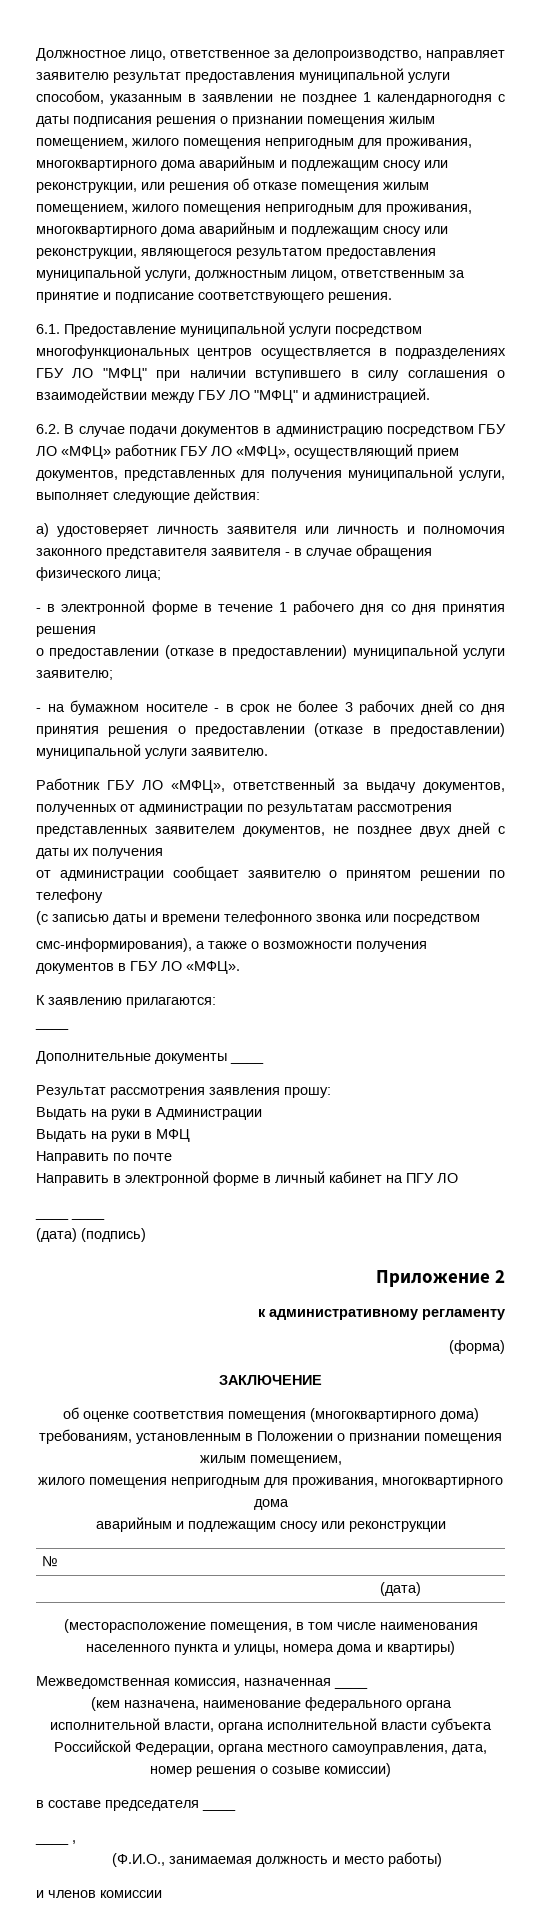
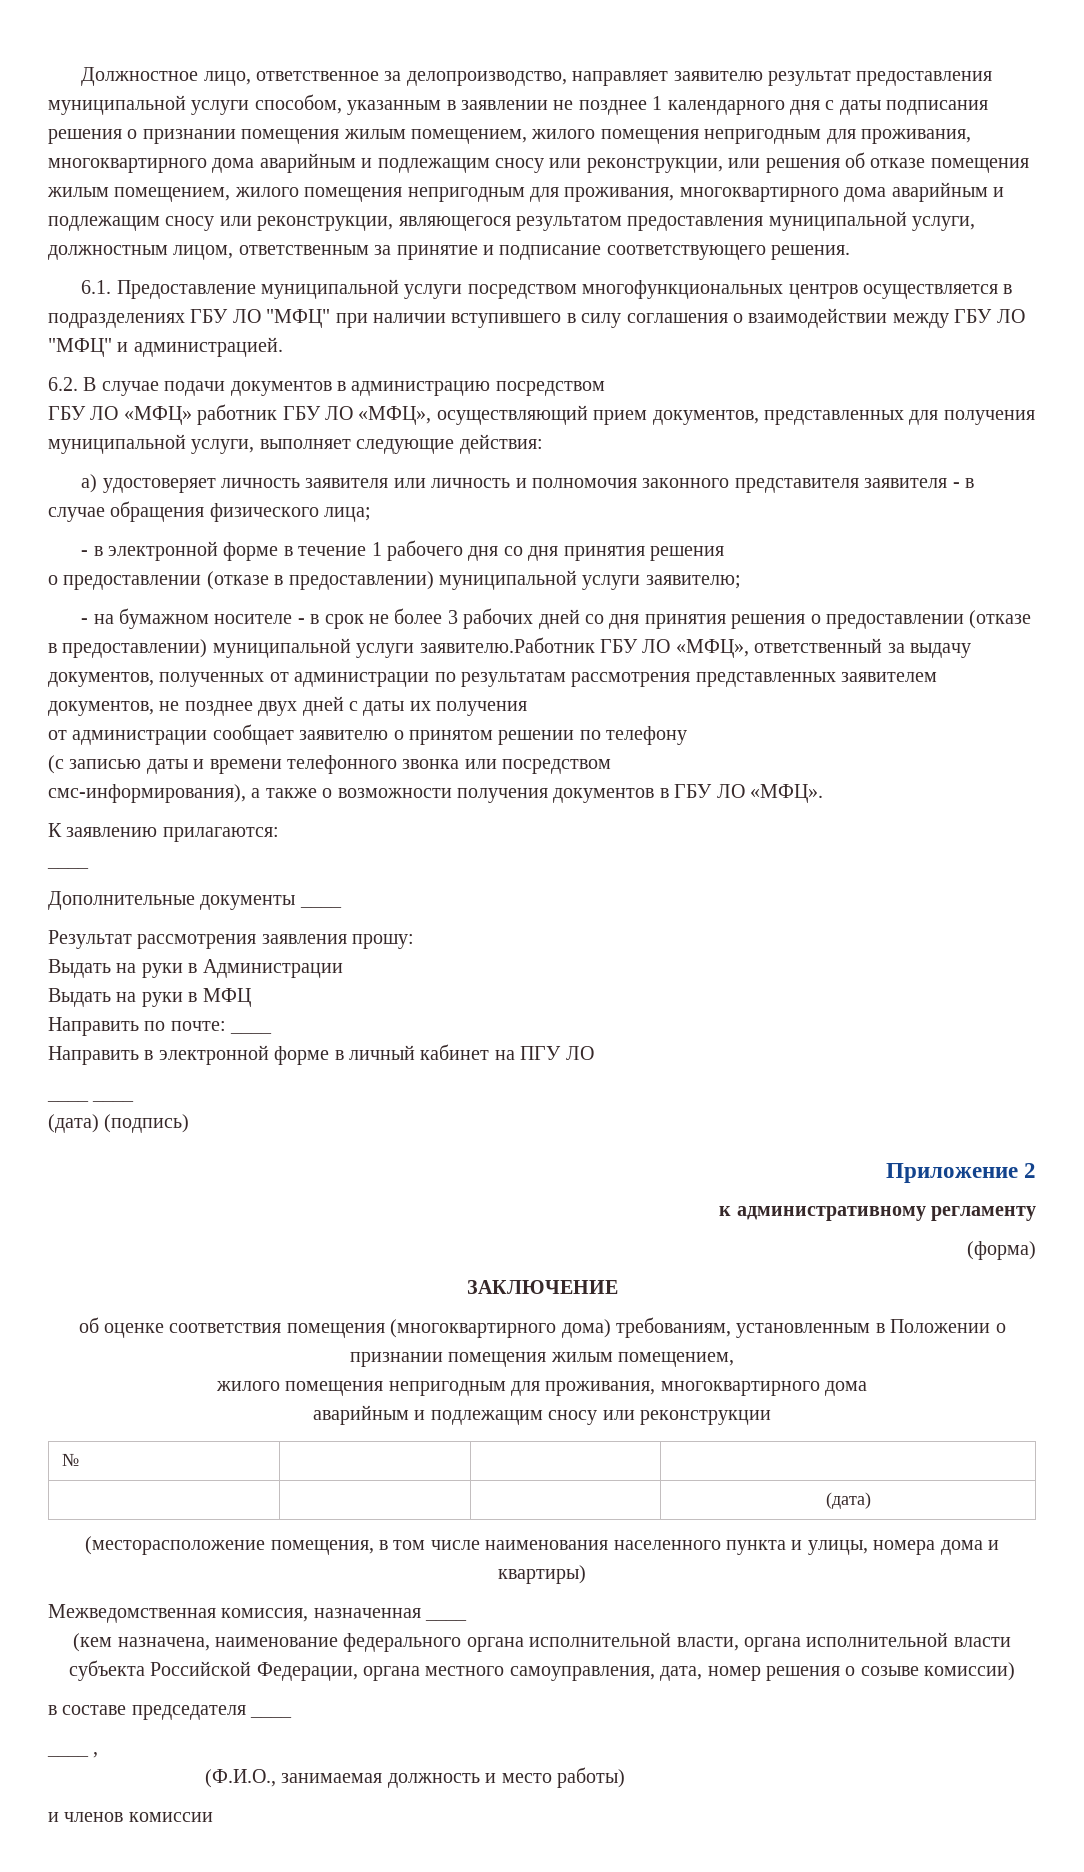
- Должностное лицо, ответственное за делопроизводство, направляет заявителю результат предоставления муниципальной услуги способом, указанным в заявлении не позднее 1 календарногодня с даты подписания решения о признании помещения жилым помещением, жилого помещения непригодным для проживания, многоквартирного дома аварийным и подлежащим сносу или реконструкции, или решения об отказе помещения жилым помещением, жилого помещения непригодным для проживания, многоквартирного дома аварийным и подлежащим сносу или реконструкции, являющегося результатом предоставления муниципальной услуги, должностным лицом, ответственным за принятие и подписание соответствующего решения.
+ Должностное лицо, ответственное за делопроизводство, направляет заявителю результат предоставления муниципальной услуги способом, указанным в заявлении не позднее 1 календарного дня с даты подписания решения о признании помещения жилым помещением, жилого помещения непригодным для проживания, многоквартирного дома аварийным и подлежащим сносу или реконструкции, или решения об отказе помещения жилым помещением, жилого помещения непригодным для проживания, многоквартирного дома аварийным и подлежащим сносу или реконструкции, являющегося результатом предоставления муниципальной услуги, должностным лицом, ответственным за принятие и подписание соответствующего решения.
- 6.2. В случае подачи документов в администрацию посредством ГБУ ЛО «МФЦ» работник ГБУ ЛО «МФЦ», осуществляющий прием документов, представленных для получения муниципальной услуги, выполняет следующие действия:
+ 6.2. В случае подачи документов в администрацию посредством
+ ГБУ ЛО «МФЦ» работник ГБУ ЛО «МФЦ», осуществляющий прием документов, представленных для получения муниципальной услуги, выполняет следующие действия:
- - на бумажном носителе - в срок не более 3 рабочих дней со дня принятия решения о предоставлении (отказе в предоставлении) муниципальной услуги заявителю.
- Работник ГБУ ЛО «МФЦ», ответственный за выдачу документов, полученных от администрации по результатам рассмотрения представленных заявителем документов, не позднее двух дней с даты их получения
+ - на бумажном носителе - в срок не более 3 рабочих дней со дня принятия решения о предоставлении (отказе в предоставлении) муниципальной услуги заявителю.Работник ГБУ ЛО «МФЦ», ответственный за выдачу документов, полученных от администрации по результатам рассмотрения представленных заявителем документов, не позднее двух дней с даты их получения
- Направить по почте
+ Направить по почте: ____

